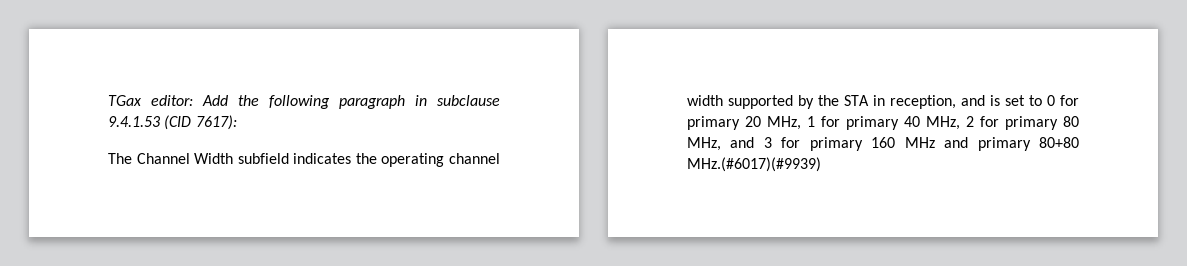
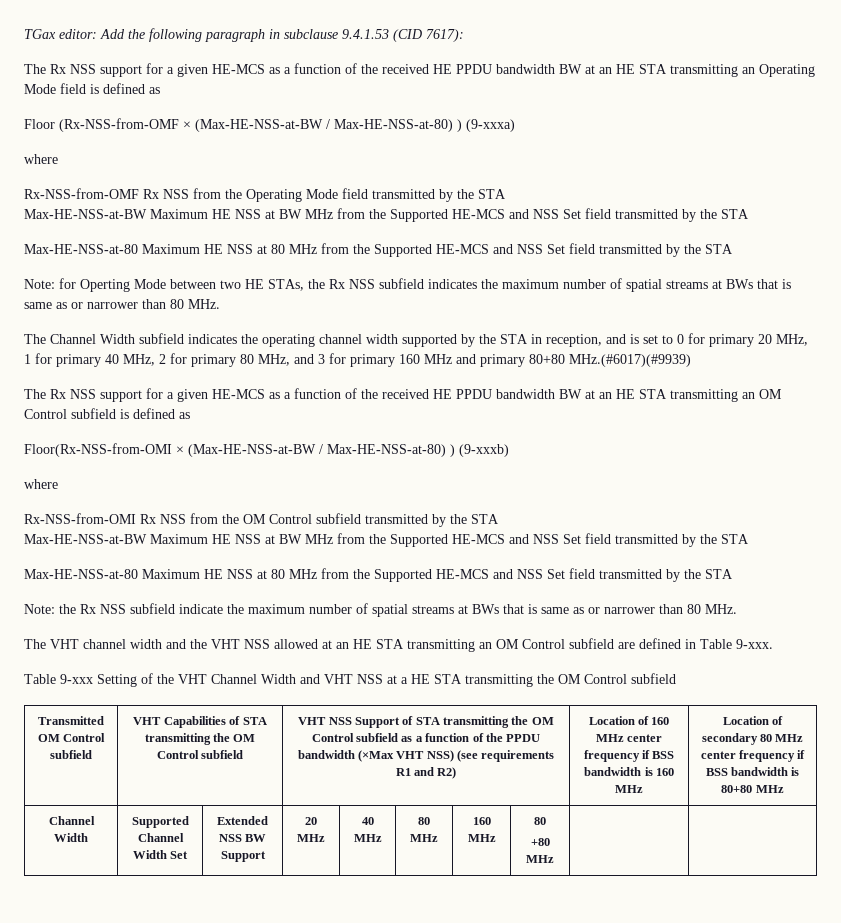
+ The Rx NSS support for a given HE-MCS as a function of the received HE PPDU bandwidth BW at an HE STA transmitting an Operating Mode field is defined as
+ Floor (Rx-NSS-from-OMF × (Max-HE-NSS-at-BW / Max-HE-NSS-at-80) ) (9-xxxa)
+ where
+ Rx-NSS-from-OMF Rx NSS from the Operating Mode field transmitted by the STA
+ Max-HE-NSS-at-BW Maximum HE NSS at BW MHz from the Supported HE-MCS and NSS Set field transmitted by the STA
+ Max-HE-NSS-at-80 Maximum HE NSS at 80 MHz from the Supported HE-MCS and NSS Set field transmitted by the STA
+ Note: for Operting Mode between two HE STAs, the Rx NSS subfield indicates the maximum number of spatial streams at BWs that is same as or narrower than 80 MHz.
+ The Rx NSS support for a given HE-MCS as a function of the received HE PPDU bandwidth BW at an HE STA transmitting an OM Control subfield is defined as
+ Floor(Rx-NSS-from-OMI × (Max-HE-NSS-at-BW / Max-HE-NSS-at-80) ) (9-xxxb)
+ where
+ Rx-NSS-from-OMI Rx NSS from the OM Control subfield transmitted by the STA
+ Max-HE-NSS-at-BW Maximum HE NSS at BW MHz from the Supported HE-MCS and NSS Set field transmitted by the STA
+ Max-HE-NSS-at-80 Maximum HE NSS at 80 MHz from the Supported HE-MCS and NSS Set field transmitted by the STA
+ Note: the Rx NSS subfield indicate the maximum number of spatial streams at BWs that is same as or narrower than 80 MHz.
+ The VHT channel width and the VHT NSS allowed at an HE STA transmitting an OM Control subfield are defined in Table 9-xxx.
+ Table 9-xxx Setting of the VHT Channel Width and VHT NSS at a HE STA transmitting the OM Control subfield
+ Transmitted OM Control subfield | VHT Capabilities of STA transmitting the OM Control subfield | VHT NSS Support of STA transmitting the OM Control subfield as a function of the PPDU bandwidth (×Max VHT NSS) (see requirements R1 and R2) | Location of 160 MHz center frequency if BSS bandwidth is 160 MHz | Location of secondary 80 MHz center frequency if BSS bandwidth is 80+80 MHz
+ Channel Width | Supported Channel Width Set | Extended NSS BW Support | 20 MHz | 40 MHz | 80 MHz | 160 MHz | 80
+ +80 MHz | |

